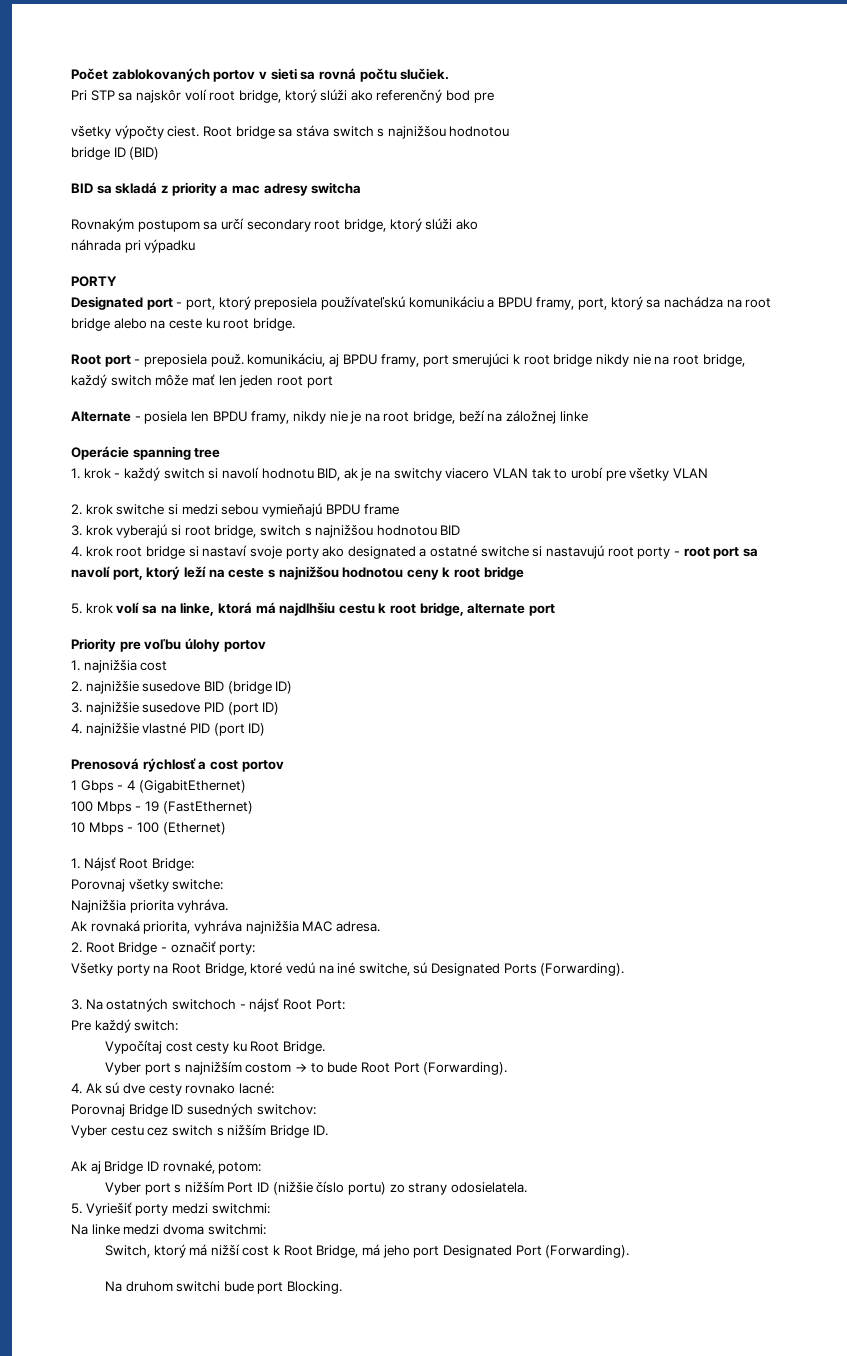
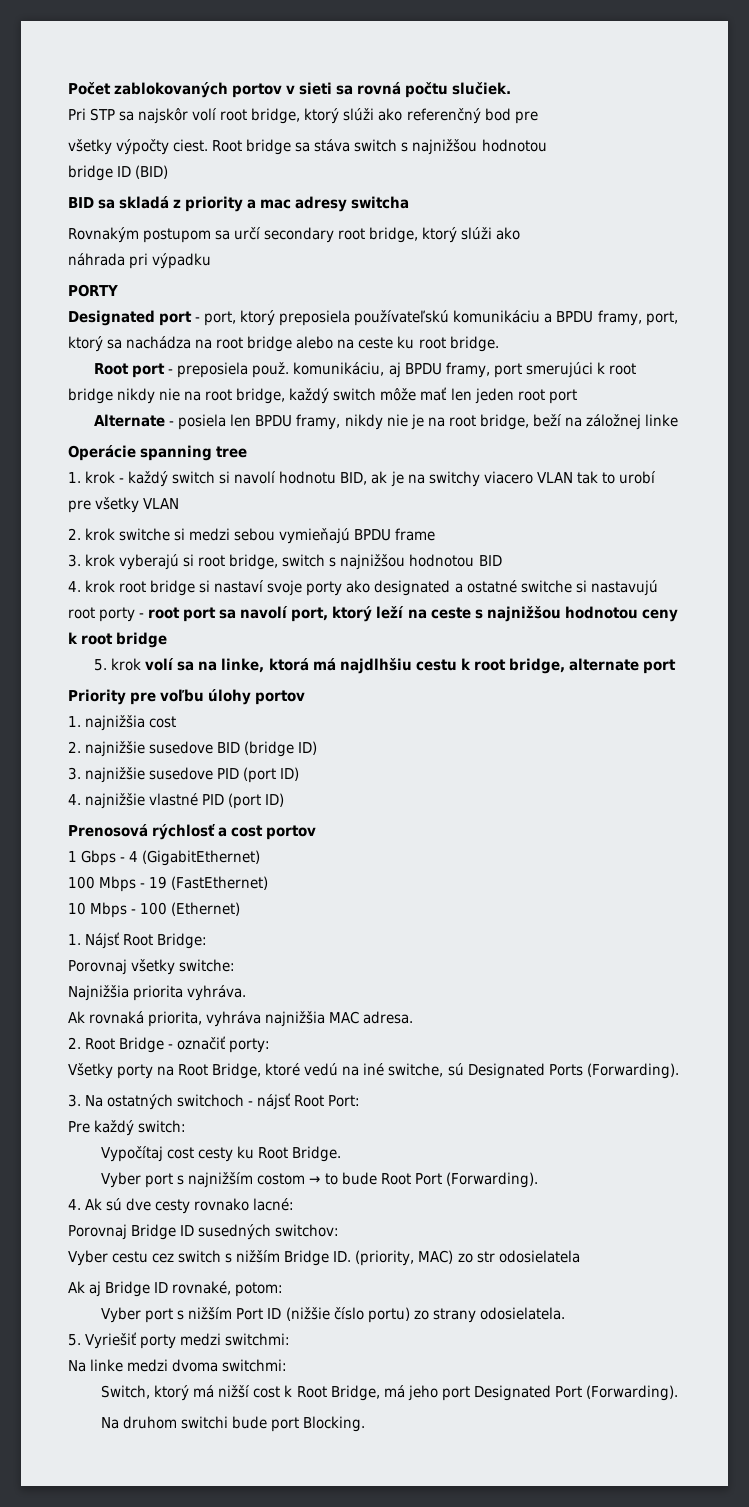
- Vyber cestu cez switch s nižším Bridge ID.
+ Vyber cestu cez switch s nižším Bridge ID. (priority, MAC) zo str odosielatela

